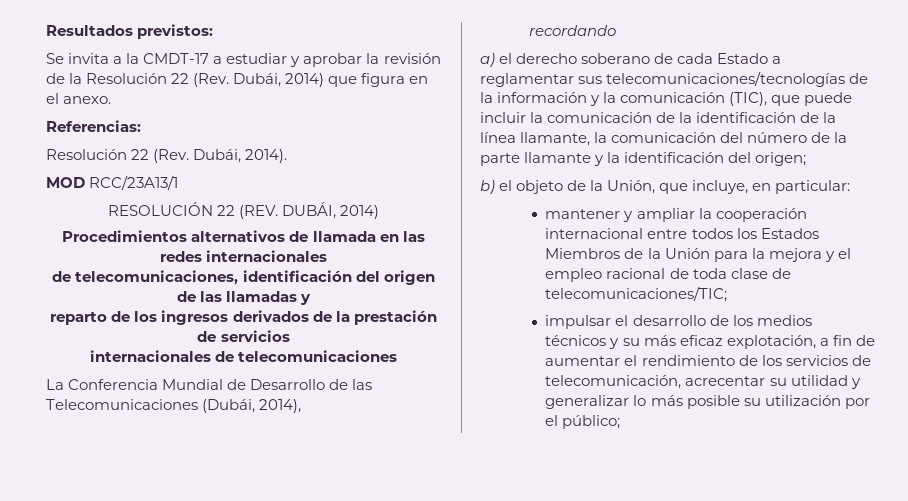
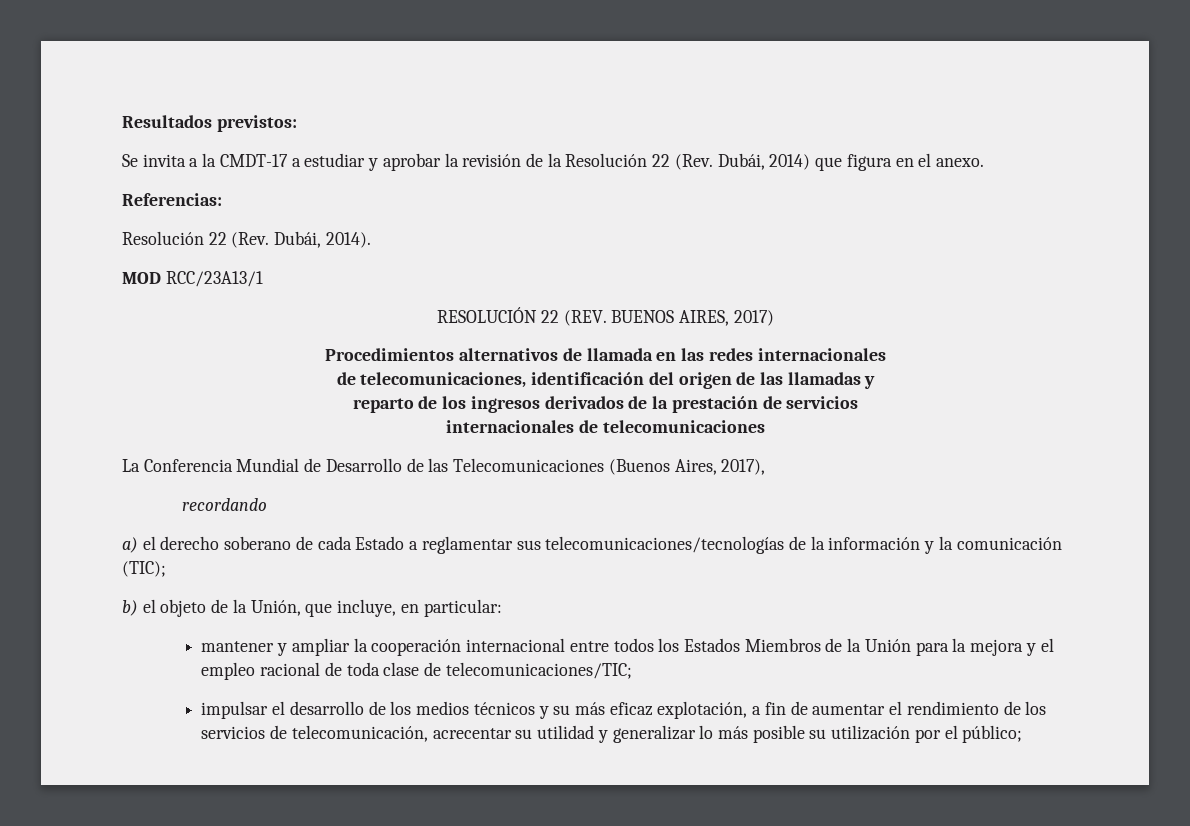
- RESOLUCIÓN 22 (REV. DUBÁI, 2014)
+ RESOLUCIÓN 22 (REV. BUENOS AIRES, 2017)
- La Conferencia Mundial de Desarrollo de las Telecomunicaciones (Dubái, 2014),
+ La Conferencia Mundial de Desarrollo de las Telecomunicaciones (Buenos Aires, 2017),
- a) el derecho soberano de cada Estado a reglamentar sus telecomunicaciones/tecnologías de la información y la comunicación (TIC), que puede incluir la comunicación de la identificación de la línea llamante, la comunicación del número de la parte llamante y la identificación del origen;
+ a) el derecho soberano de cada Estado a reglamentar sus telecomunicaciones/tecnologías de la información y la comunicación (TIC);

